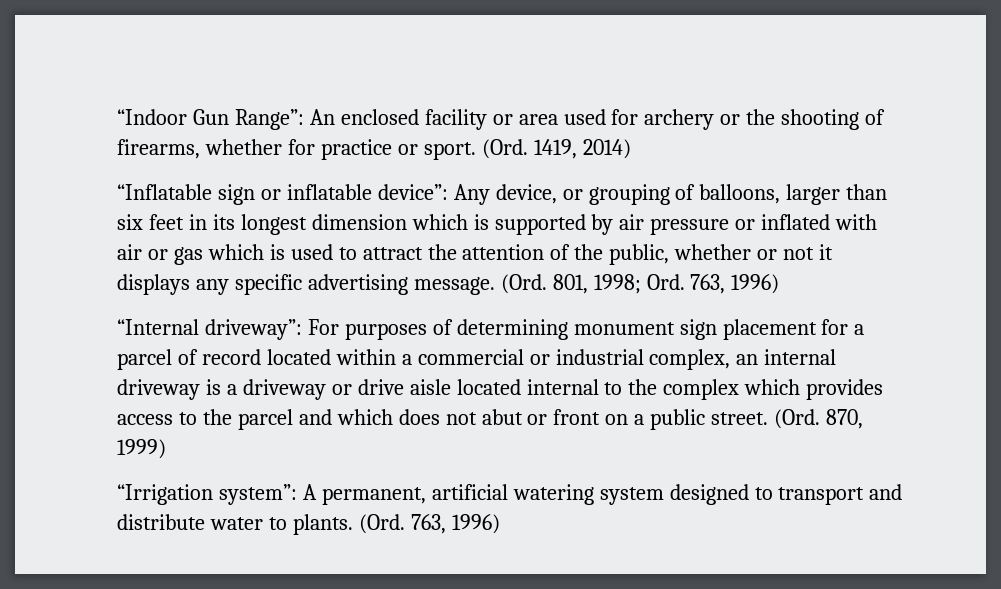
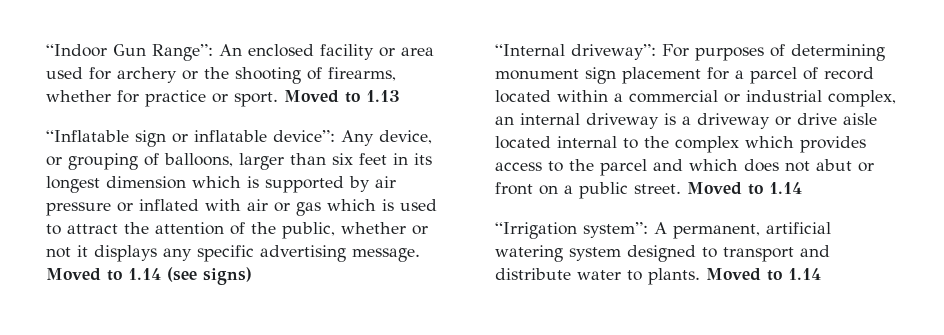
- (Ord. 1419, 2014)
+ Moved to 1.13
- (Ord. 801, 1998; Ord. 763, 1996)
+ Moved to 1.14 (see signs)
- “Internal driveway”: For purposes of determining monument sign placement for a parcel of record located within a commercial or industrial complex, an internal driveway is a driveway or drive aisle located internal to the complex which provides access to the parcel and which does not abut or front on a public street. (Ord. 870, 1999)
+ “Internal driveway”: For purposes of determining monument sign placement for a parcel of record located within a commercial or industrial complex, an internal driveway is a driveway or drive aisle located internal to the complex which provides access to the parcel and which does not abut or front on a public street. Moved to 1.14
- “Irrigation system”: A permanent, artificial watering system designed to transport and distribute water to plants. (Ord. 763, 1996)
+ “Irrigation system”: A permanent, artificial watering system designed to transport and distribute water to plants. Moved to 1.14

